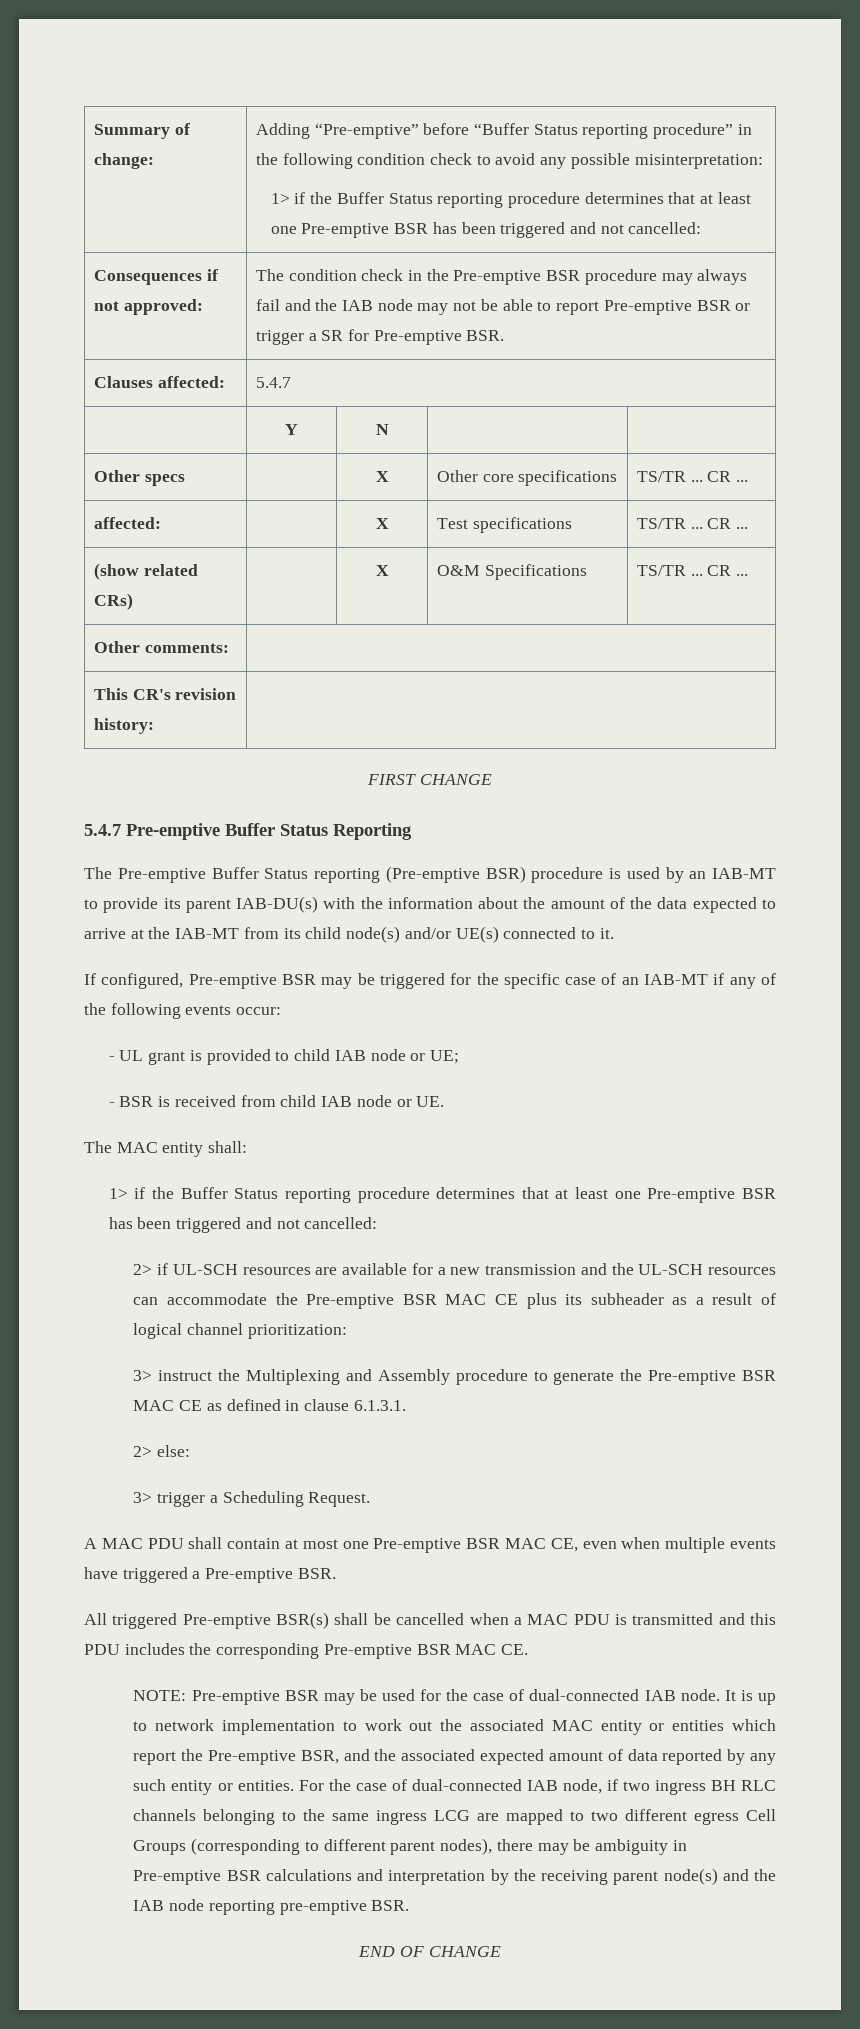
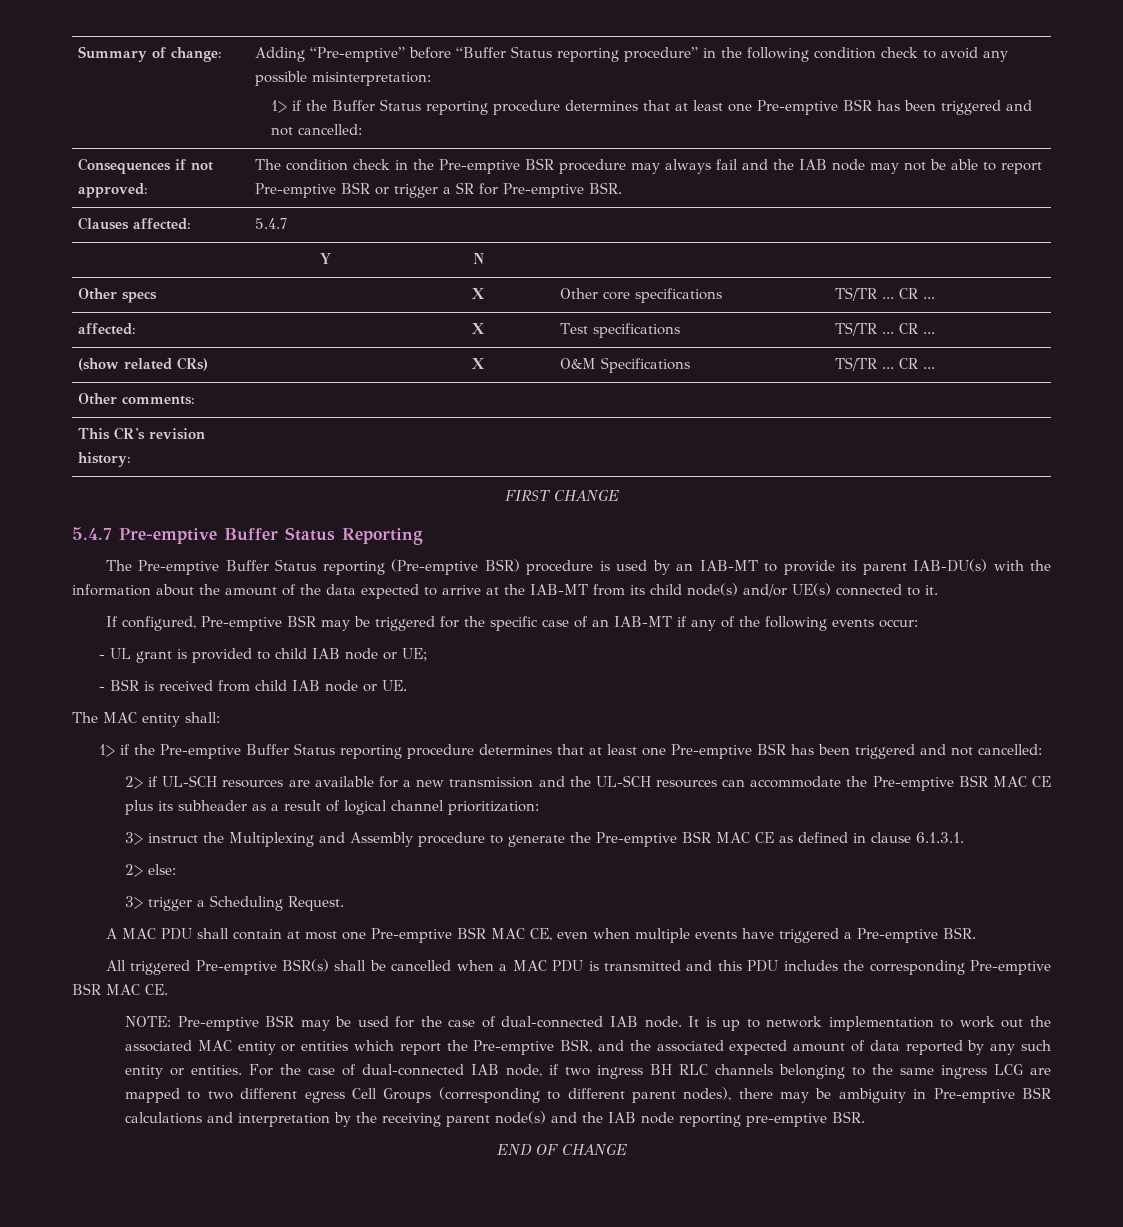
  The MAC entity shall:
- 1> if the Buffer Status reporting procedure determines that at least one Pre-emptive BSR has been triggered and not cancelled:
+ 1> if the Pre-emptive Buffer Status reporting procedure determines that at least one Pre-emptive BSR has been triggered and not cancelled:

